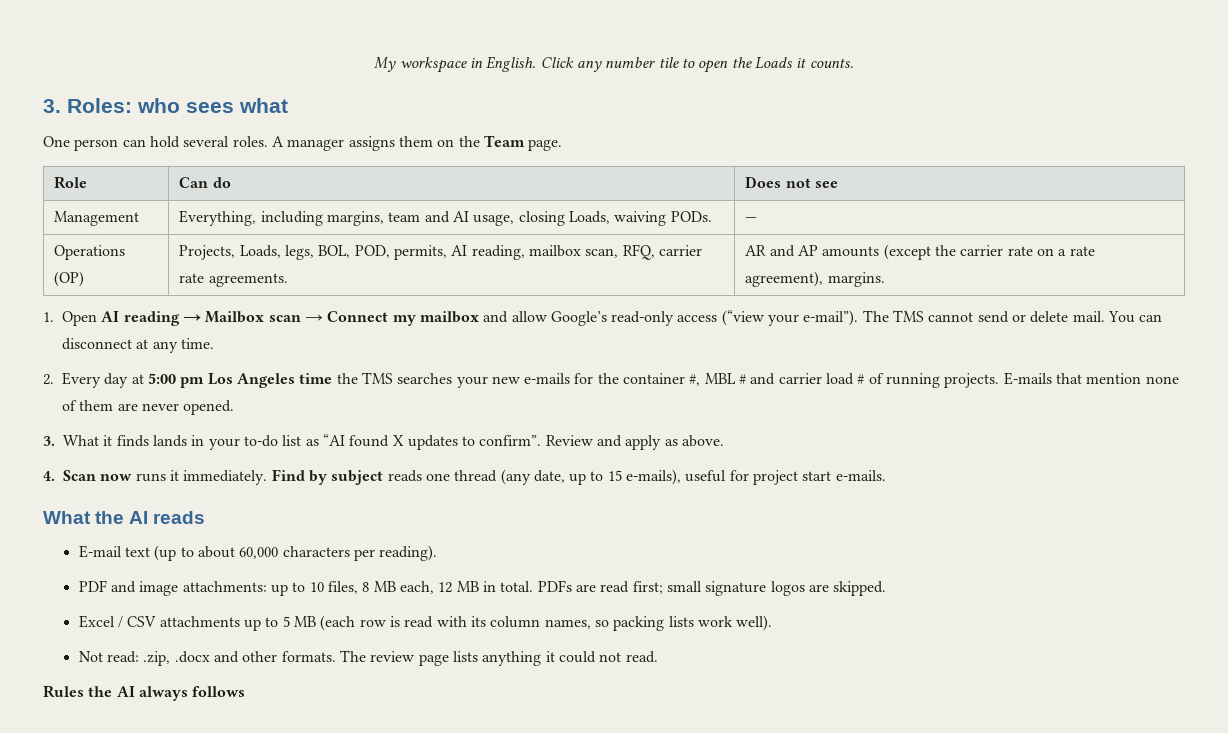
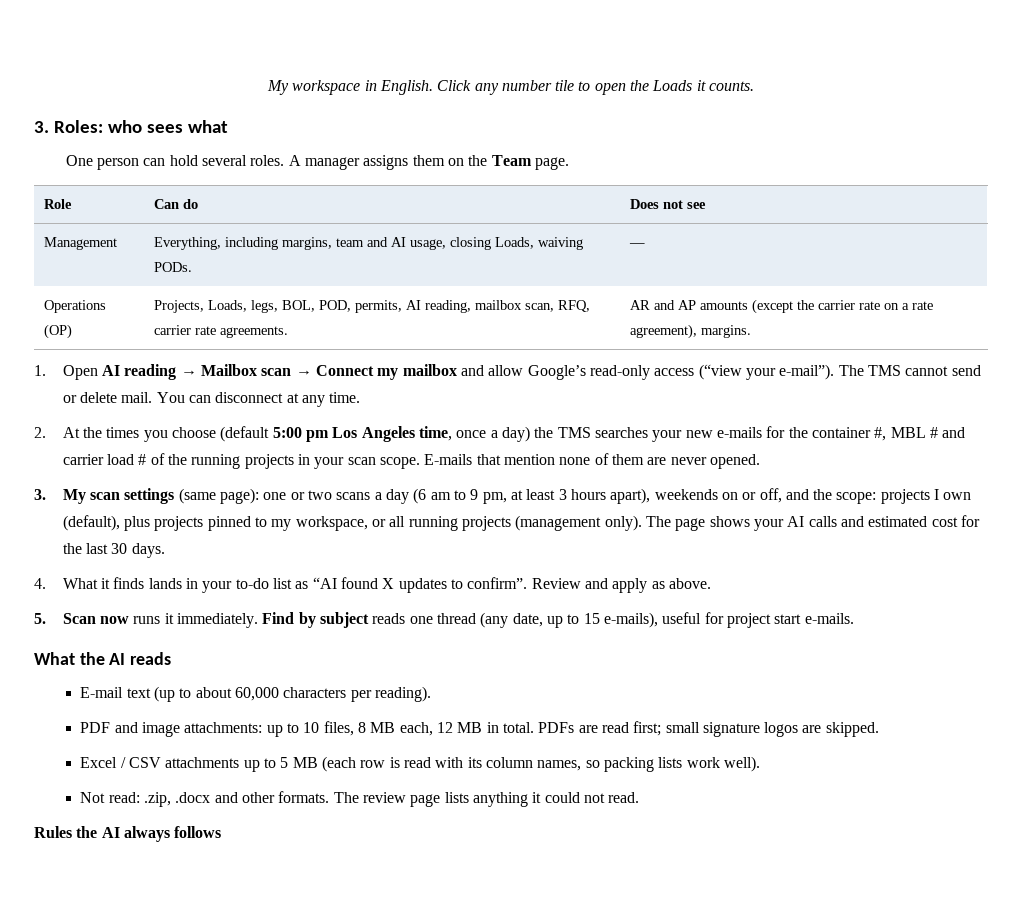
- 2. Every day at 5:00 pm Los Angeles time the TMS searches your new e-mails for the container #, MBL # and carrier load # of running projects.
+ 2. At the times you choose (default 5:00 pm Los Angeles time, once a day) the TMS searches your new e-mails for the container #, MBL # and carrier load # of the running projects in your scan scope.
- 3. What it finds lands in your to-do list as “AI found X updates to confirm”.
+ 3. My scan settings (same page): one or two scans a day (6 am to 9 pm, at least 3 hours apart), weekends on or off, and the scope: projects I own (default), plus projects pinned to my workspace, or all running projects (management only). The page shows your AI calls and estimated cost for the last 30 days.
+ 4. What it finds lands in your to-do list as “AI found X updates to confirm”.
- 4. Scan now runs it immediately.
+ 5. Scan now runs it immediately.

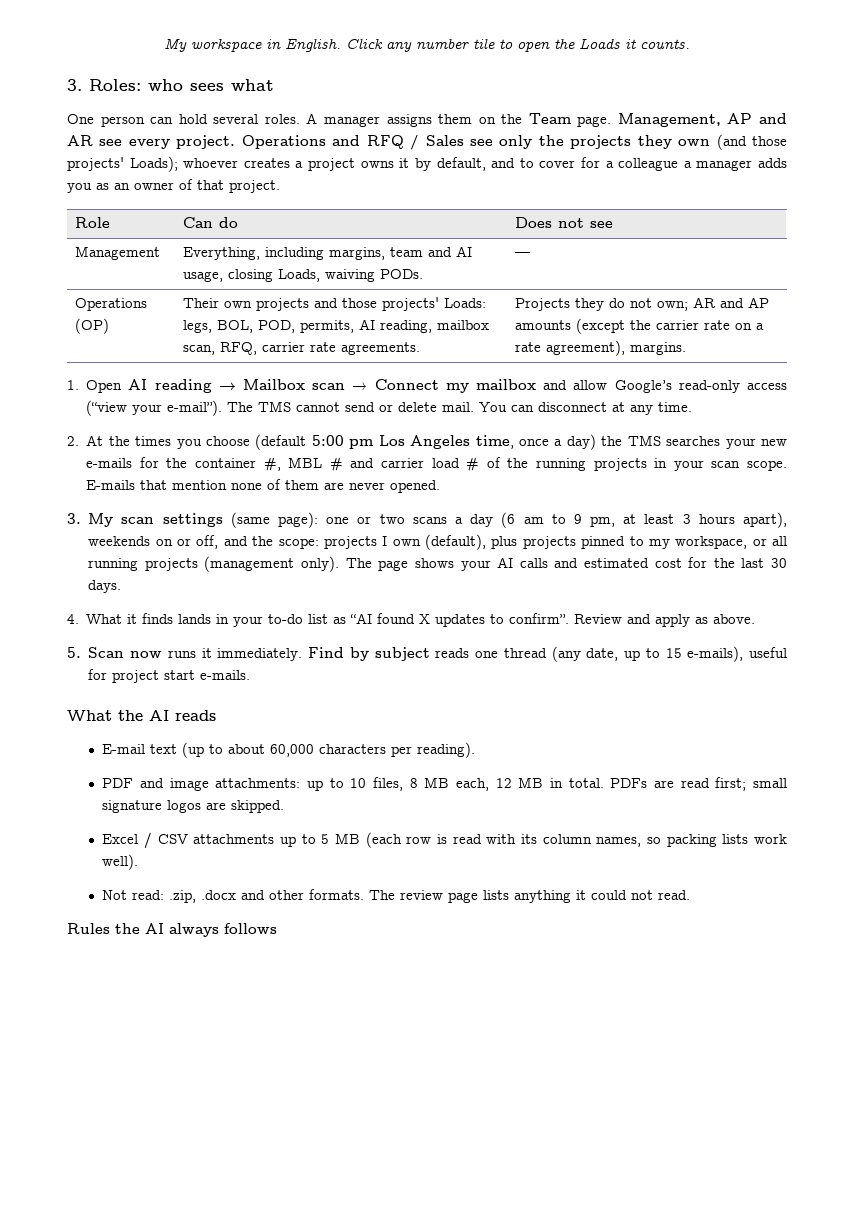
+ Management, AP and AR see every project. Operations and RFQ / Sales see only the projects they own (and those projects' Loads); whoever creates a project owns it by default, and to cover for a colleague a manager adds you as an owner of that project.
- Operations (OP) | Projects, Loads, legs, BOL, POD, permits, AI reading, mailbox scan, RFQ, carrier rate agreements. | AR and AP amounts (except the carrier rate on a rate agreement), margins.
+ Operations (OP) | Their own projects and those projects' Loads: legs, BOL, POD, permits, AI reading, mailbox scan, RFQ, carrier rate agreements. | Projects they do not own; AR and AP amounts (except the carrier rate on a rate agreement), margins.

